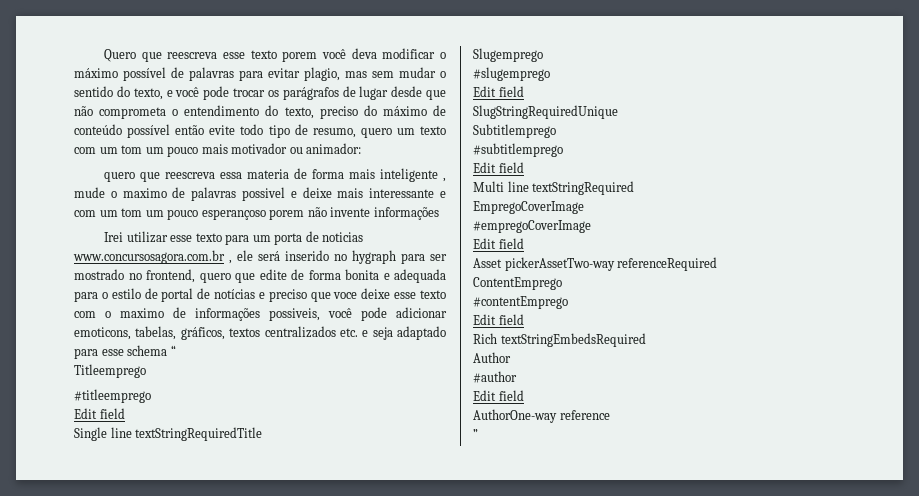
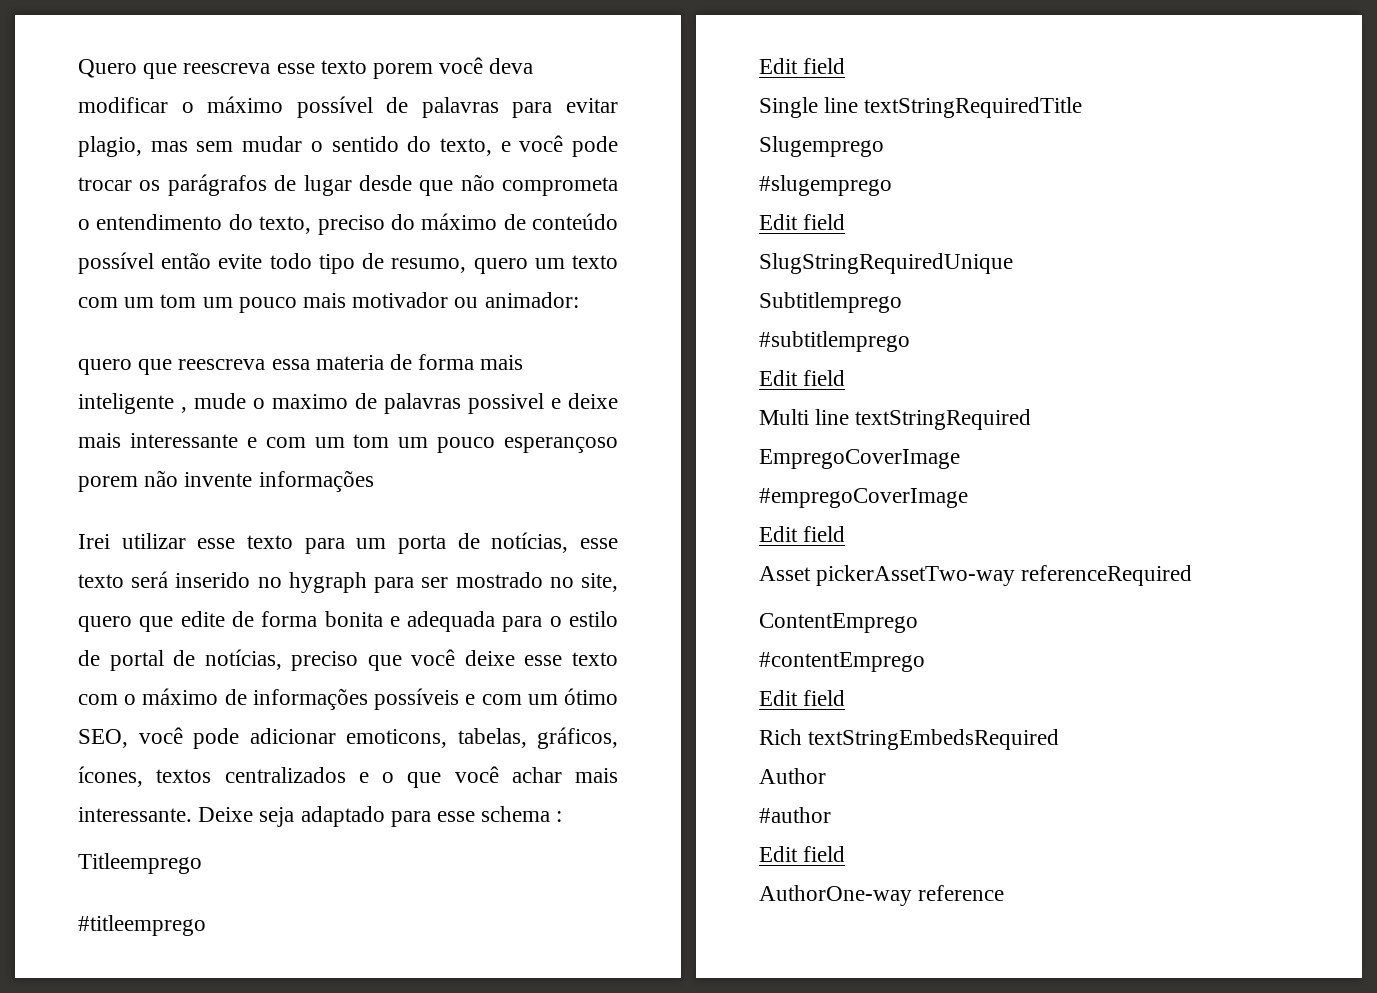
- Irei utilizar esse texto para um porta de noticias www.concursosagora.com.br , ele será inserido no hygraph para ser mostrado no frontend, quero que edite de forma bonita e adequada para o estilo de portal de notícias e preciso que voce deixe esse texto com o maximo de informações possiveis, você pode adicionar emoticons, tabelas, gráficos, textos centralizados etc. e seja adaptado para esse schema “
+ Irei utilizar esse texto para um porta de notícias, esse texto será inserido no hygraph para ser mostrado no site, quero que edite de forma bonita e adequada para o estilo de portal de notícias, preciso que você deixe esse texto com o máximo de informações possíveis e com um ótimo SEO, você pode adicionar emoticons, tabelas, gráficos, ícones, textos centralizados e o que você achar mais interessante. Deixe seja adaptado para esse schema :
  AuthorOne-way reference
- ”

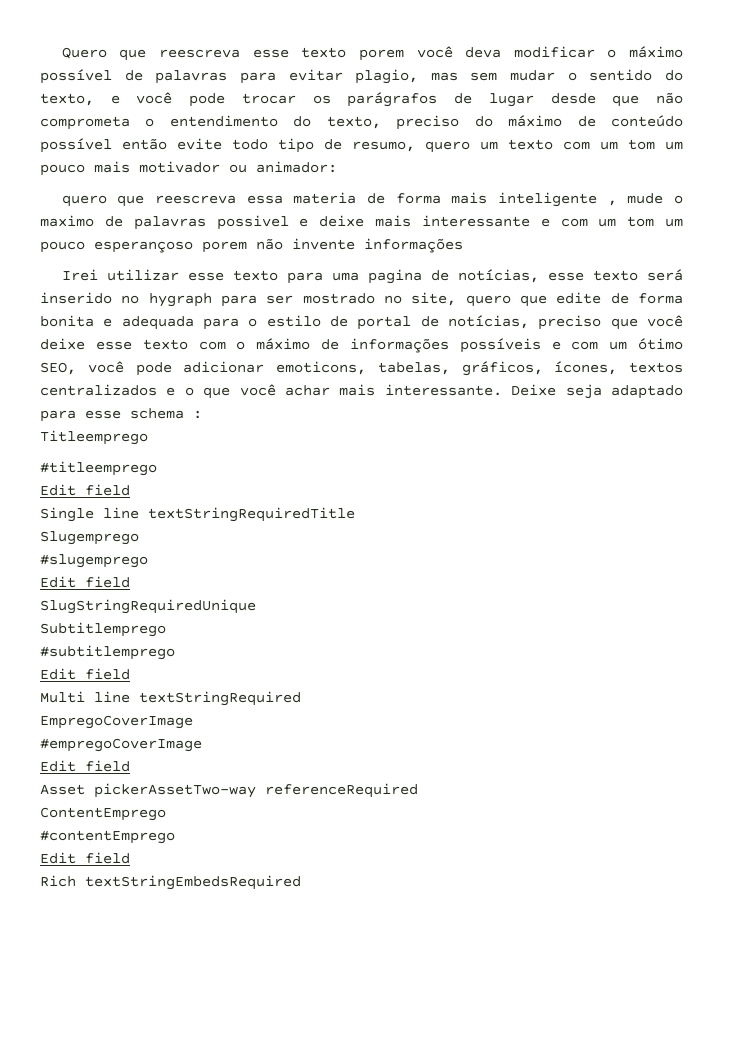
- Irei utilizar esse texto para um porta de notícias, esse texto será inserido no hygraph para ser mostrado no site, quero que edite de forma bonita e adequada para o estilo de portal de notícias, preciso que você deixe esse texto com o máximo de informações possíveis e com um ótimo SEO, você pode adicionar emoticons, tabelas, gráficos, ícones, textos centralizados e o que você achar mais interessante.
+ Irei utilizar esse texto para uma pagina de notícias, esse texto será inserido no hygraph para ser mostrado no site, quero que edite de forma bonita e adequada para o estilo de portal de notícias, preciso que você deixe esse texto com o máximo de informações possíveis e com um ótimo SEO, você pode adicionar emoticons, tabelas, gráficos, ícones, textos centralizados e o que você achar mais interessante.
- Author
- #author
- Edit field
- AuthorOne-way reference

